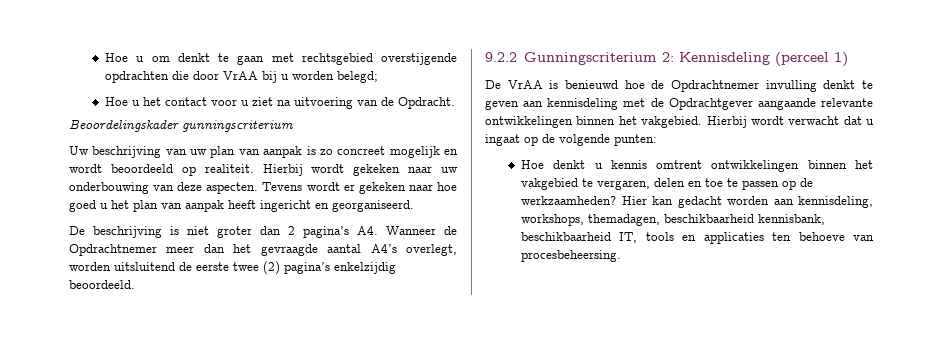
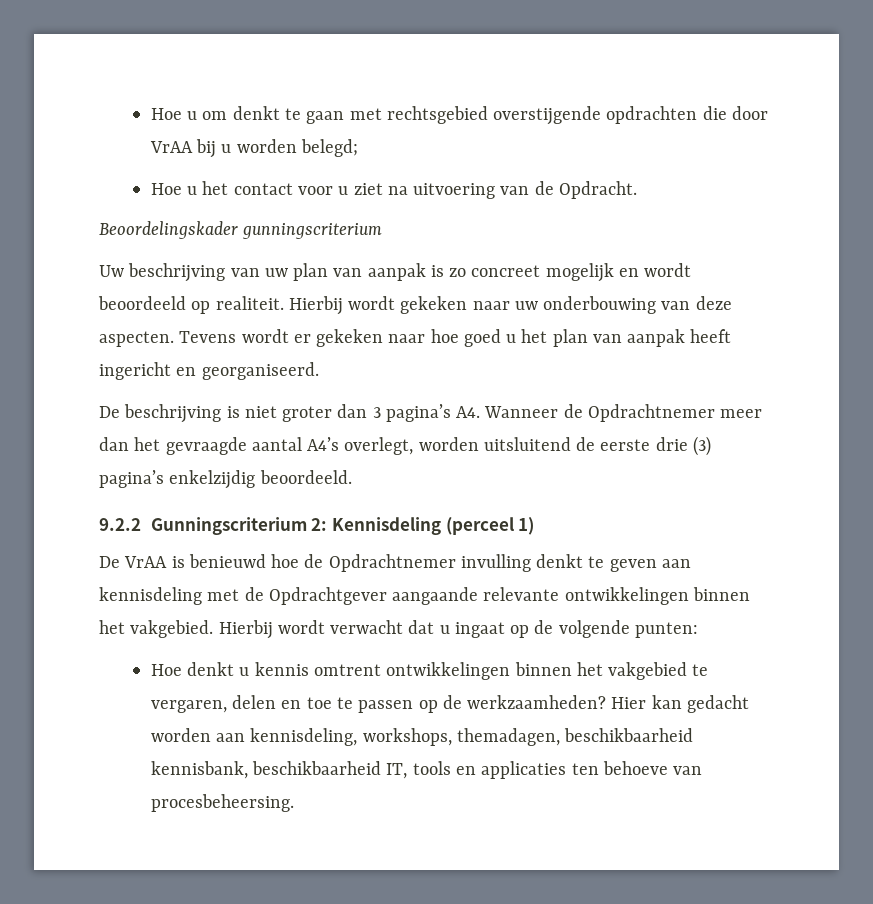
- De beschrijving is niet groter dan 2 pagina’s A4. Wanneer de Opdrachtnemer meer dan het gevraagde aantal A4’s overlegt, worden uitsluitend de eerste twee (2) pagina’s enkelzijdig beoordeeld.
+ De beschrijving is niet groter dan 3 pagina’s A4. Wanneer de Opdrachtnemer meer dan het gevraagde aantal A4’s overlegt, worden uitsluitend de eerste drie (3) pagina’s enkelzijdig beoordeeld.

